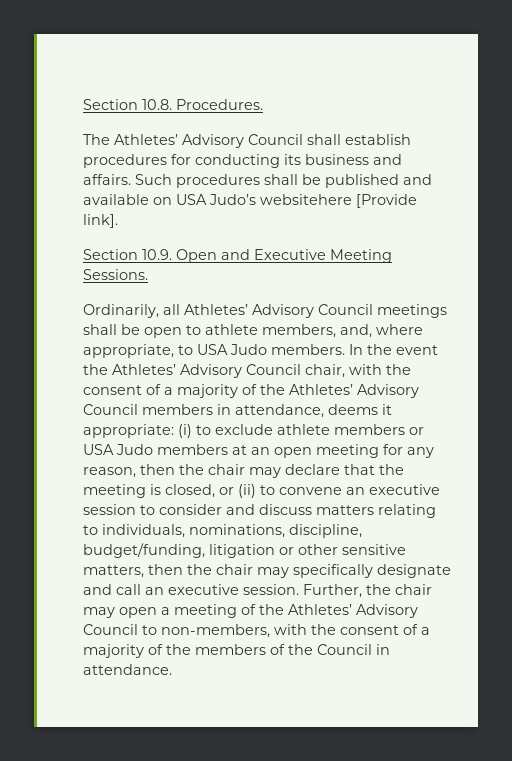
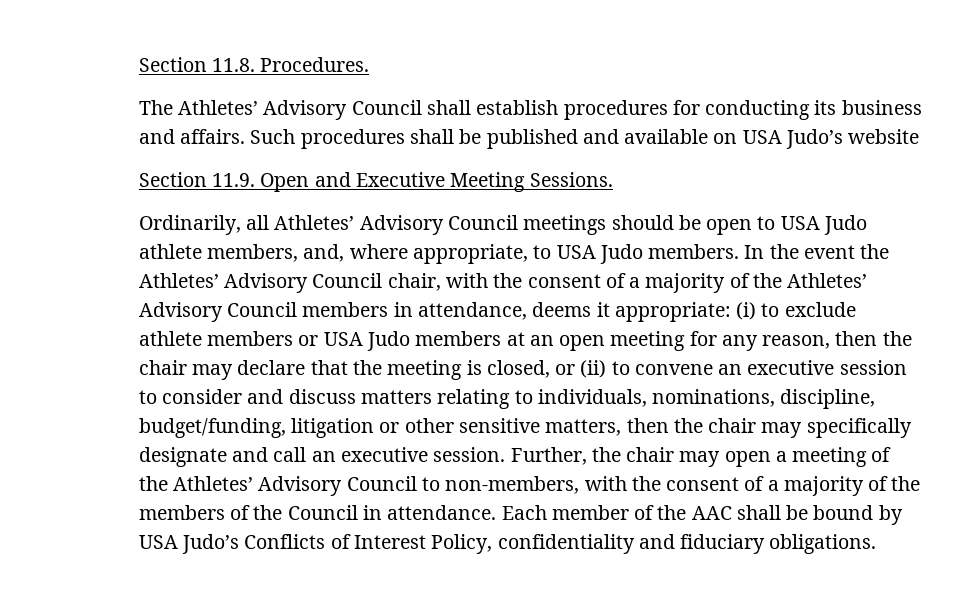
- Section 10.8. Procedures.
+ Section 11.8. Procedures.
- Such procedures shall be published and available on USA Judo’s websitehere [Provide link].
- Section 10.9. Open and Executive Meeting Sessions.
+ Such procedures shall be published and available on USA Judo’s website
+ Section 11.9. Open and Executive Meeting Sessions.
- Ordinarily, all Athletes’ Advisory Council meetings shall be open to athlete members, and, where appropriate, to USA Judo members.
+ Ordinarily, all Athletes’ Advisory Council meetings should be open to USA Judo athlete members, and, where appropriate, to USA Judo members.
+ Each member of the AAC shall be bound by USA Judo’s Conflicts of Interest Policy, confidentiality and fiduciary obligations.

